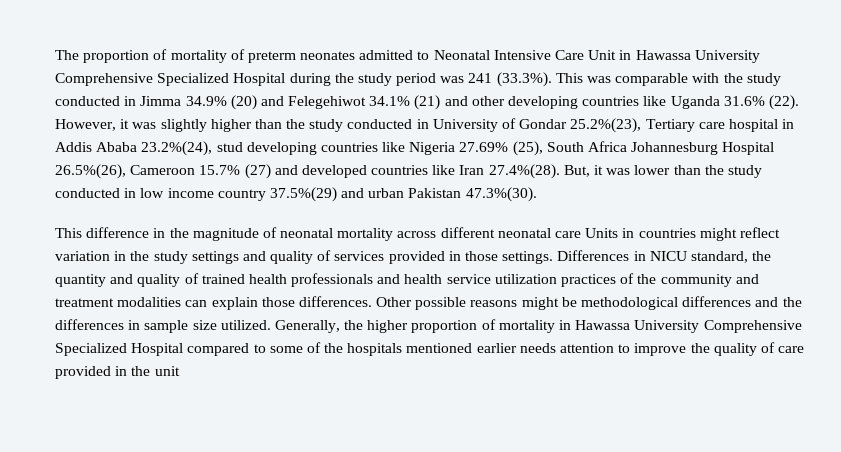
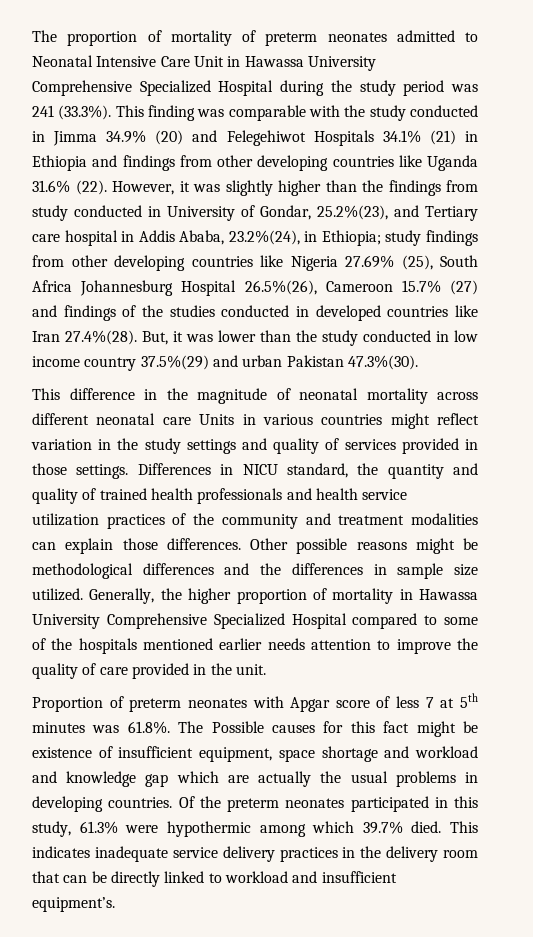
- The proportion of mortality of preterm neonates admitted to Neonatal Intensive Care Unit in Hawassa University Comprehensive Specialized Hospital during the study period was 241 (33.3%). This was comparable with the study conducted in Jimma 34.9% (20) and Felegehiwot 34.1% (21) and other developing countries like Uganda 31.6% (22).
+ The proportion of mortality of preterm neonates admitted to Neonatal Intensive Care Unit in Hawassa University Comprehensive Specialized Hospital during the study period was 241 (33.3%). This finding was comparable with the study conducted in Jimma 34.9% (20) and Felegehiwot Hospitals 34.1% (21) in Ethiopia and findings from other developing countries like Uganda 31.6% (22).
- However, it was slightly higher than the study conducted in University of Gondar 25.2%(23), Tertiary care hospital in Addis Ababa 23.2%(24), stud developing countries like Nigeria 27.69% (25), South Africa Johannesburg Hospital 26.5%(26), Cameroon 15.7% (27) and developed countries like Iran 27.4%(28). But, it was lower than the study conducted in low income country 37.5%(29) and urban Pakistan 47.3%(30).
+ However, it was slightly higher than the findings from study conducted in University of Gondar, 25.2%(23), and Tertiary care hospital in Addis Ababa, 23.2%(24), in Ethiopia; study findings from other developing countries like Nigeria 27.69% (25), South Africa Johannesburg Hospital 26.5%(26), Cameroon 15.7% (27) and findings of the studies conducted in developed countries like Iran 27.4%(28). But, it was lower than the study conducted in low income country 37.5%(29) and urban Pakistan 47.3%(30).
- This difference in the magnitude of neonatal mortality across different neonatal care Units in countries might reflect variation in the study settings and quality of services provided in those settings.
+ This difference in the magnitude of neonatal mortality across different neonatal care Units in various countries might reflect variation in the study settings and quality of services provided in those settings.
- Generally, the higher proportion of mortality in Hawassa University Comprehensive Specialized Hospital compared to some of the hospitals mentioned earlier needs attention to improve the quality of care provided in the unit
+ Generally, the higher proportion of mortality in Hawassa University Comprehensive Specialized Hospital compared to some of the hospitals mentioned earlier needs attention to improve the quality of care provided in the unit.
+ Proportion of preterm neonates with Apgar score of less 7 at 5th minutes was 61.8%. The Possible causes for this fact might be existence of insufficient equipment, space shortage and workload and knowledge gap which are actually the usual problems in developing countries. Of the preterm neonates participated in this study, 61.3% were hypothermic among which 39.7% died. This indicates inadequate service delivery practices in the delivery room that can be directly linked to workload and insufficient equipment’s.

